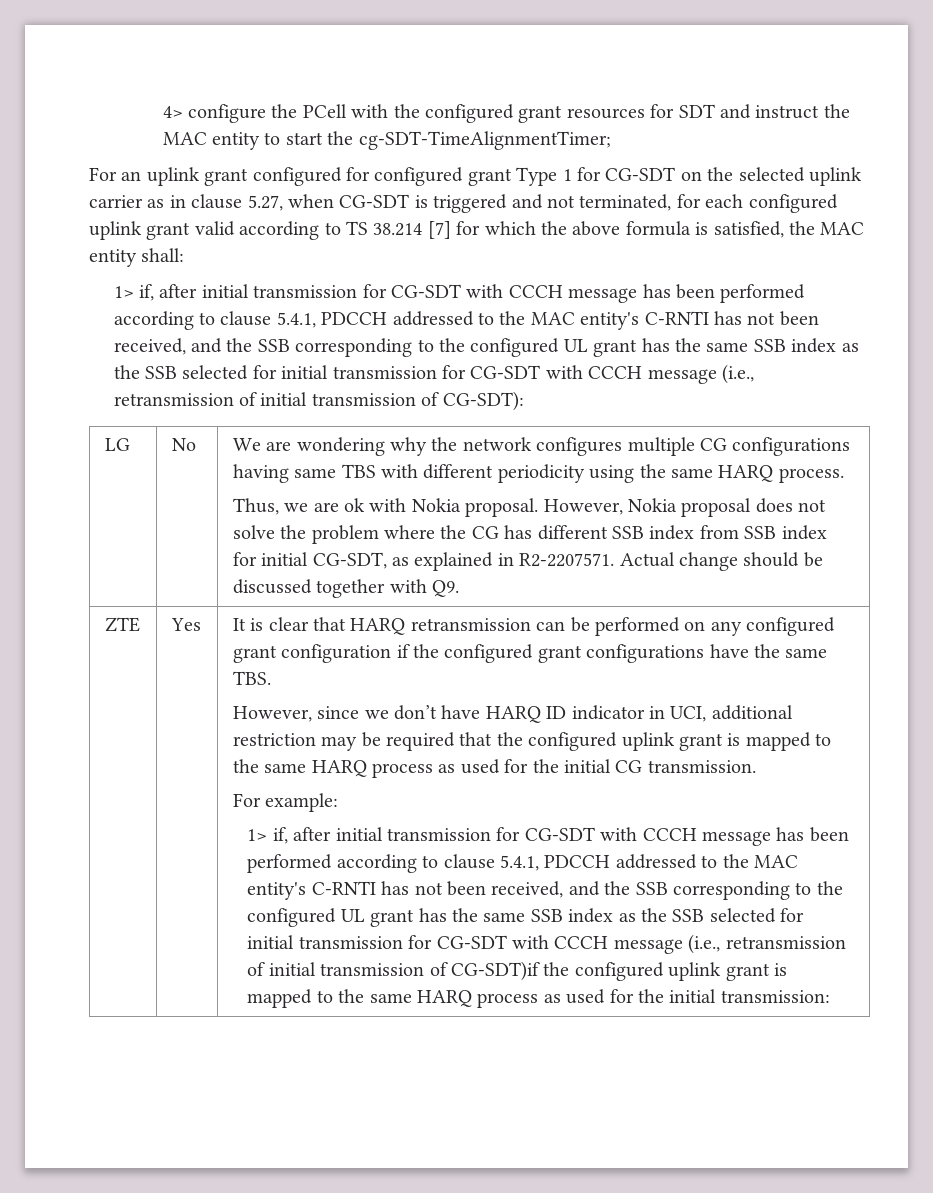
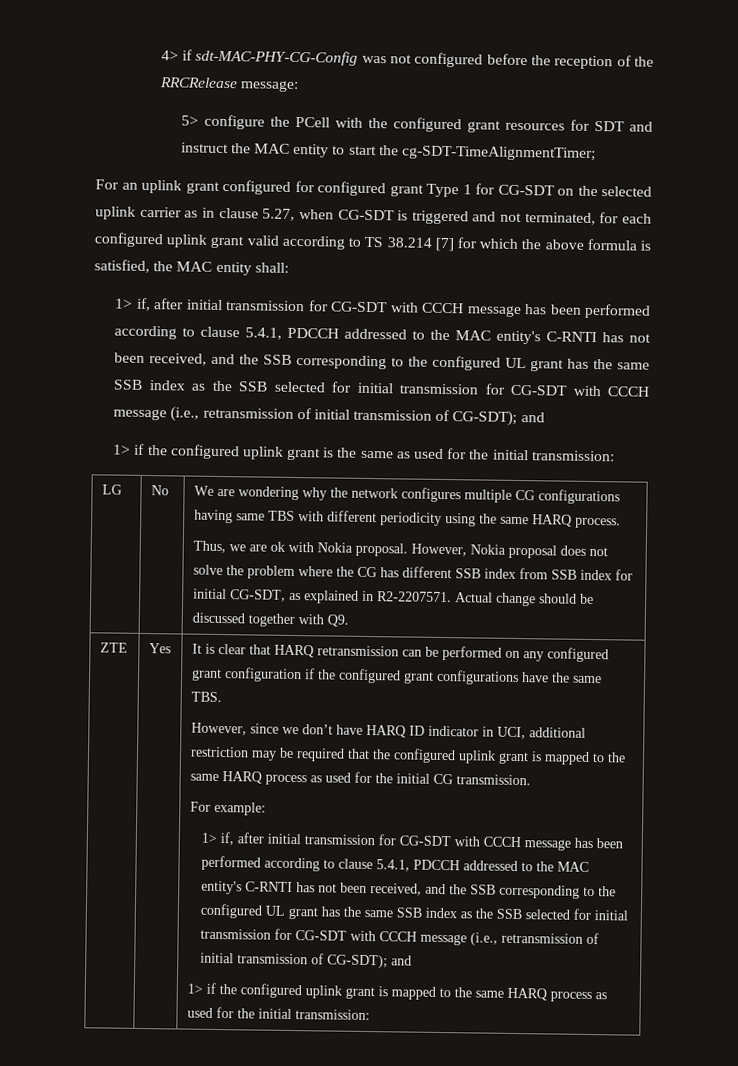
- 4> configure the PCell with the configured grant resources for SDT and instruct the MAC entity to start the cg-SDT-TimeAlignmentTimer;
+ 4> if sdt-MAC-PHY-CG-Config was not configured before the reception of the RRCRelease message:
+ 5> configure the PCell with the configured grant resources for SDT and instruct the MAC entity to start the cg-SDT-TimeAlignmentTimer;
  For an uplink grant configured for configured grant Type 1 for CG-SDT on the selected uplink carrier as in clause 5.27, when CG-SDT is triggered and not terminated, for each configured uplink grant valid according to TS 38.214 [7] for which the above formula is satisfied, the MAC entity shall:
- 1> if, after initial transmission for CG-SDT with CCCH message has been performed according to clause 5.4.1, PDCCH addressed to the MAC entity's C-RNTI has not been received, and the SSB corresponding to the configured UL grant has the same SSB index as the SSB selected for initial transmission for CG-SDT with CCCH message (i.e., retransmission of initial transmission of CG-SDT):
+ 1> if, after initial transmission for CG-SDT with CCCH message has been performed according to clause 5.4.1, PDCCH addressed to the MAC entity's C-RNTI has not been received, and the SSB corresponding to the configured UL grant has the same SSB index as the SSB selected for initial transmission for CG-SDT with CCCH message (i.e., retransmission of initial transmission of CG-SDT); and
+ 1> if the configured uplink grant is the same as used for the initial transmission:
  For example:
- 1> if, after initial transmission for CG-SDT with CCCH message has been performed according to clause 5.4.1, PDCCH addressed to the MAC entity's C-RNTI has not been received, and the SSB corresponding to the configured UL grant has the same SSB index as the SSB selected for initial transmission for CG-SDT with CCCH message (i.e., retransmission of initial transmission of CG-SDT)if the configured uplink grant is mapped to the same HARQ process as used for the initial transmission:
+ 1> if, after initial transmission for CG-SDT with CCCH message has been performed according to clause 5.4.1, PDCCH addressed to the MAC entity's C-RNTI has not been received, and the SSB corresponding to the configured UL grant has the same SSB index as the SSB selected for initial transmission for CG-SDT with CCCH message (i.e., retransmission of initial transmission of CG-SDT); and
+ 1> if the configured uplink grant is mapped to the same HARQ process as used for the initial transmission:

